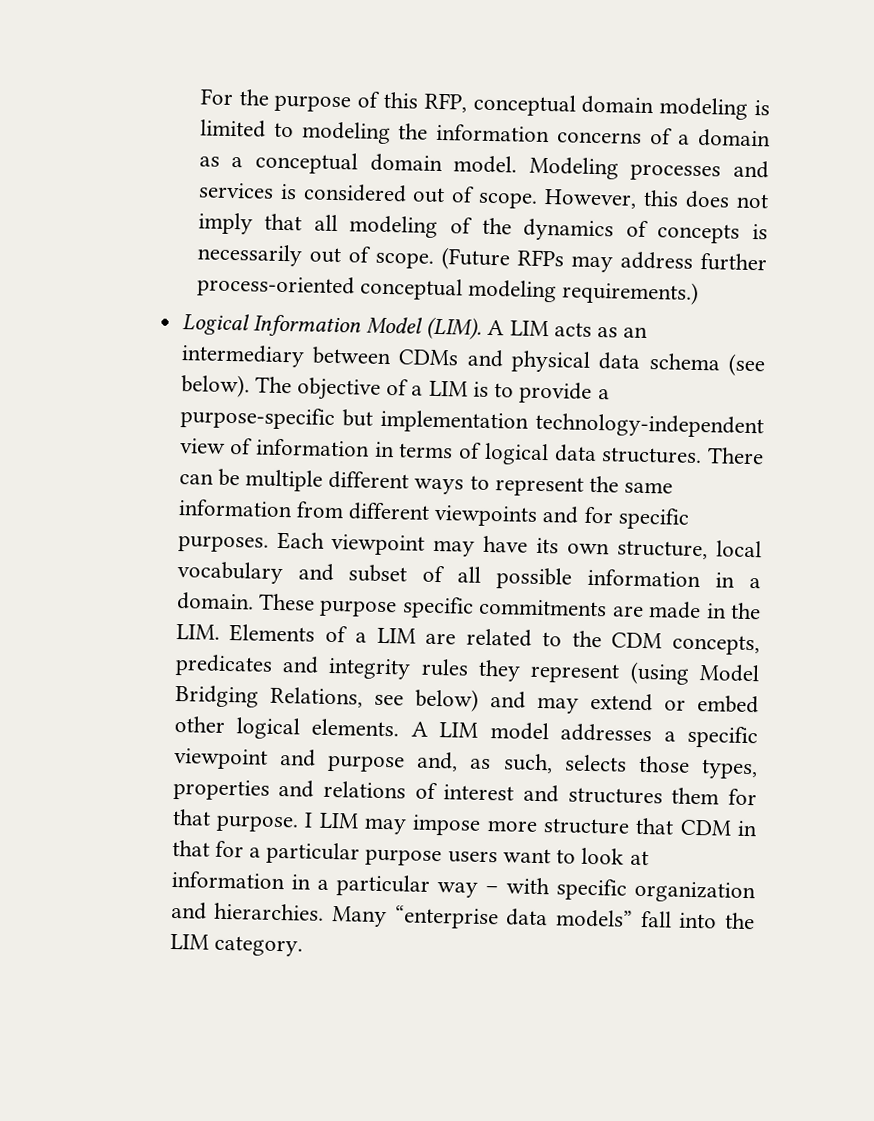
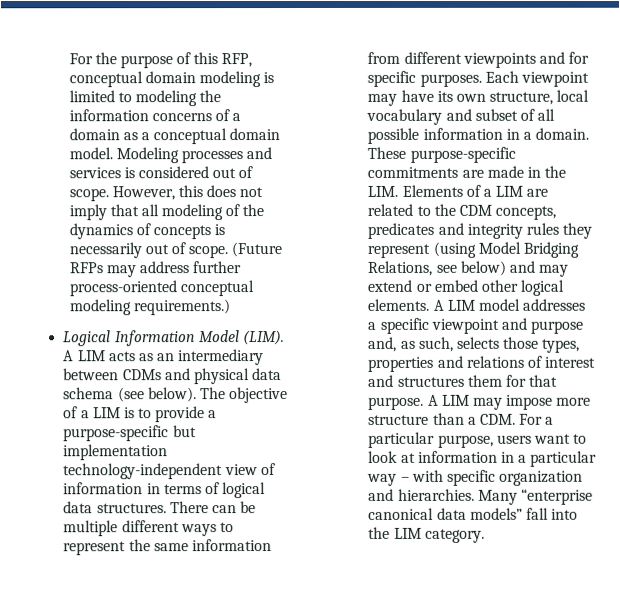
- These purpose specific commitments are made in the LIM. Elements of a LIM are related to the CDM concepts, predicates and integrity rules they represent (using Model Bridging Relations, see below) and may extend or embed other logical elements.
+ These purpose-specific commitments are made in the LIM. Elements of a LIM are related to the CDM concepts, predicates and integrity rules they represent (using Model Bridging Relations, see below) and may extend or embed other logical elements.
- I LIM may impose more structure that CDM in that for a particular purpose users want to look at information in a particular way – with specific organization and hierarchies.
+ A LIM may impose more structure than a CDM. For a particular purpose, users want to look at information in a particular way – with specific organization and hierarchies.
- Many “enterprise data models” fall into the LIM category.
+ Many “enterprise canonical data models” fall into the LIM category.

